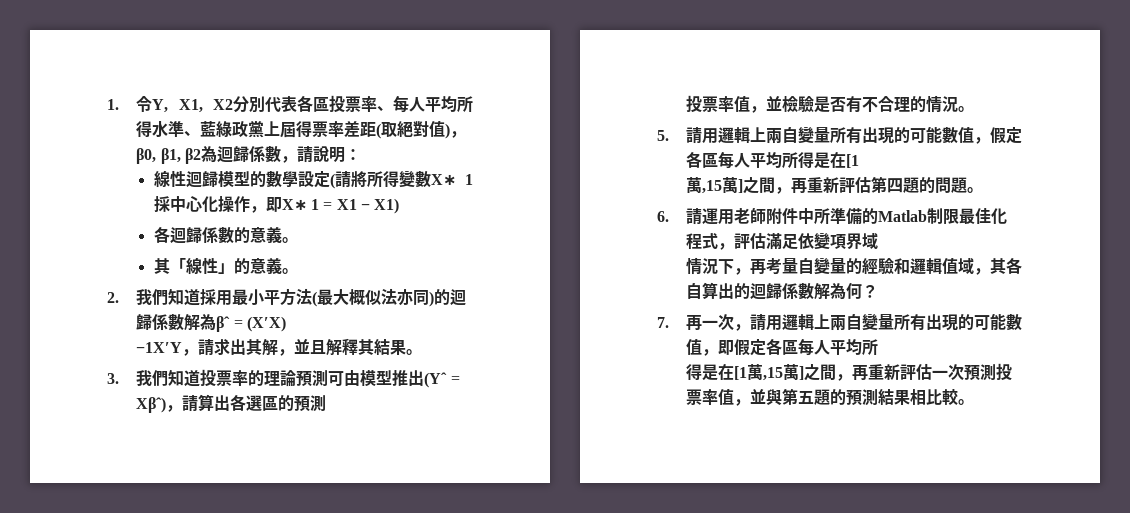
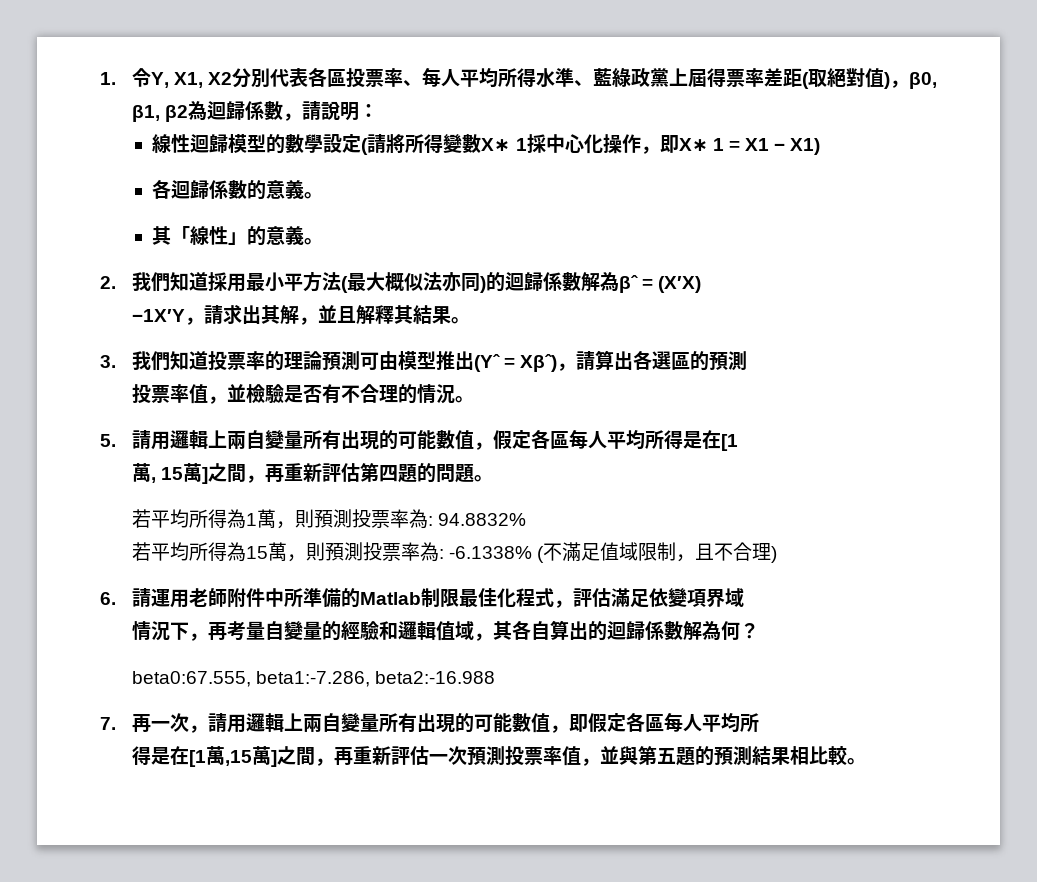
- 萬,15萬]之間，再重新評估第四題的問題。
+ 萬, 15萬]之間，再重新評估第四題的問題。
+ 若平均所得為1萬，則預測投票率為: 94.8832%
+ 若平均所得為15萬，則預測投票率為: -6.1338% (不滿足值域限制，且不合理)
+ beta0:67.555, beta1:-7.286, beta2:-16.988

